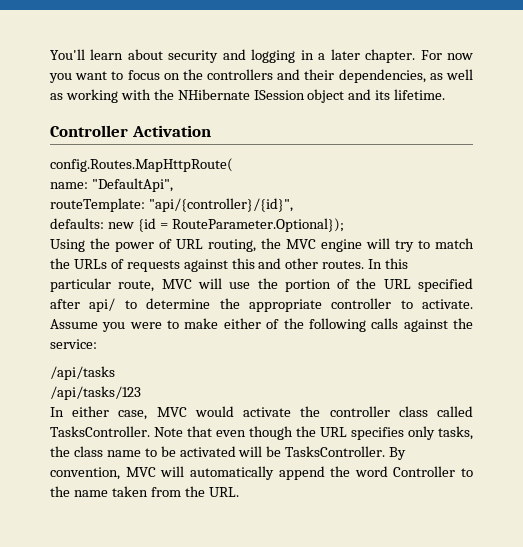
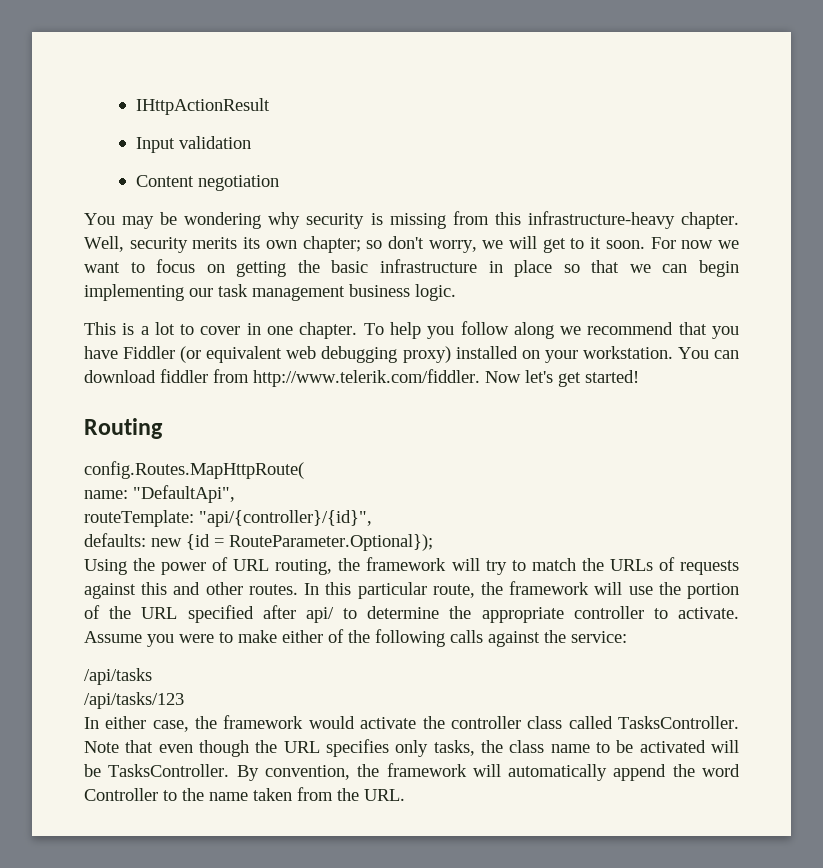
- You'll learn about security and logging in a later chapter.
+ IHttpActionResult
+ Input validation
+ Content negotiation
+ You may be wondering why security is missing from this infrastructure-heavy chapter. Well, security merits its own chapter; so don't worry, we will get to it soon.
- For now you want to focus on the controllers and their dependencies, as well as working with the NHibernate ISession object and its lifetime.
- Controller Activation
+ For now we want to focus on getting the basic infrastructure in place so that we can begin implementing our task management business logic.
+ This is a lot to cover in one chapter. To help you follow along we recommend that you have Fiddler (or equivalent web debugging proxy) installed on your workstation. You can download fiddler from http://www.telerik.com/fiddler. Now let's get started!
+ Routing
- Using the power of URL routing, the MVC engine will try to match the URLs of requests against this and other routes.
+ Using the power of URL routing, the framework will try to match the URLs of requests against this and other routes.
- In this particular route, MVC will use the portion of the URL specified after api/ to determine the appropriate controller to activate.
+ In this particular route, the framework will use the portion of the URL specified after api/ to determine the appropriate controller to activate.
- In either case, MVC would activate the controller class called TasksController.
+ In either case, the framework would activate the controller class called TasksController.
- By convention, MVC will automatically append the word Controller to the name taken from the URL.
+ By convention, the framework will automatically append the word Controller to the name taken from the URL.

